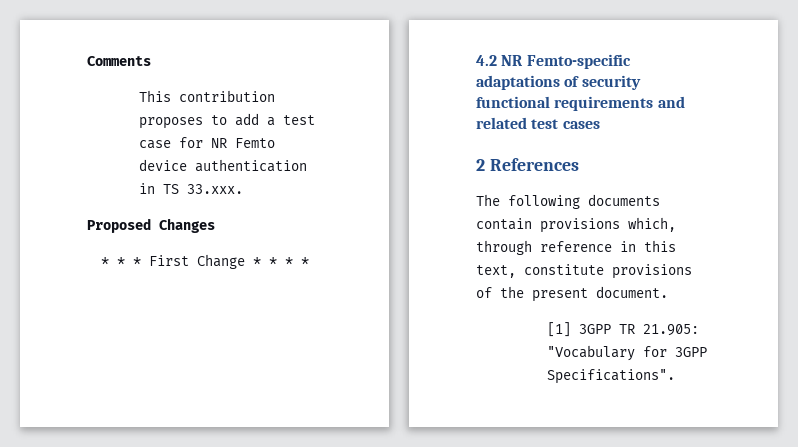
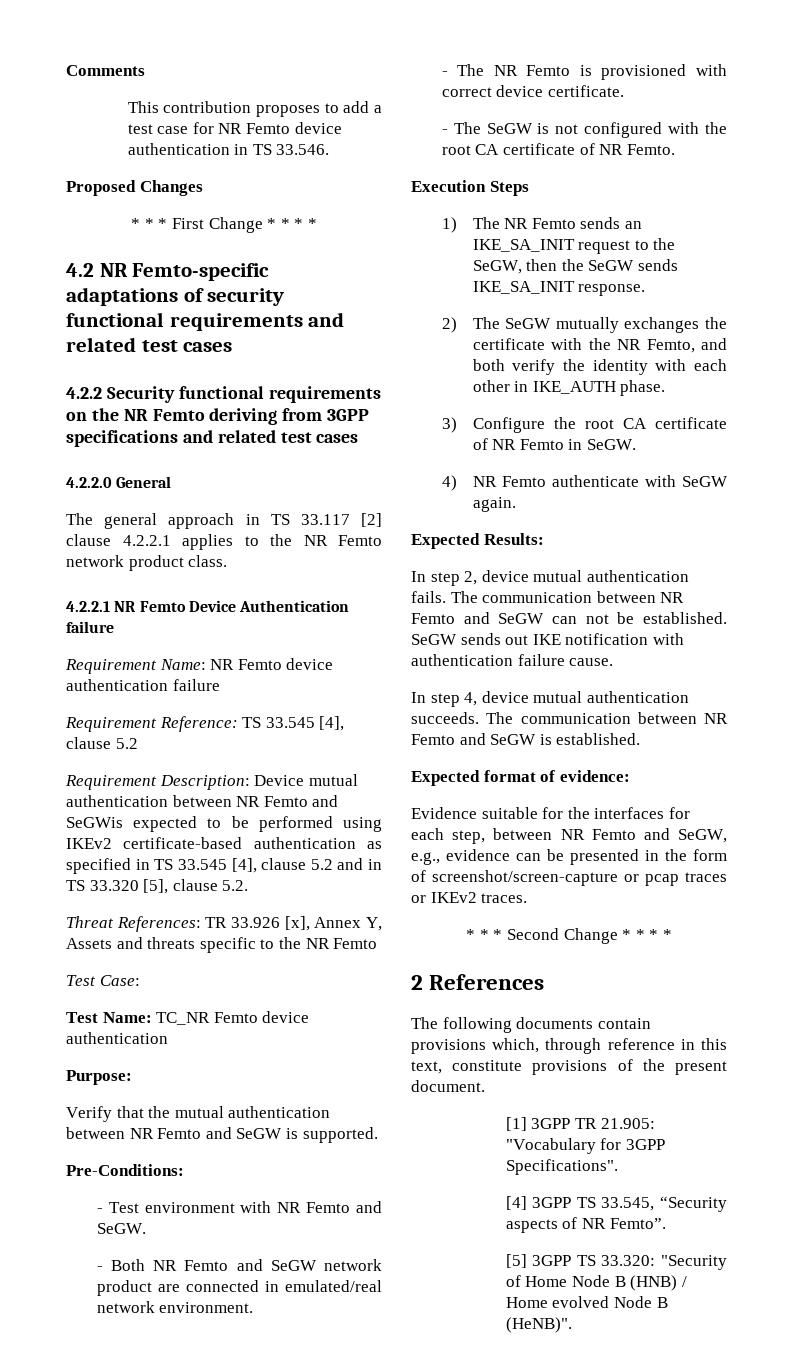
- This contribution proposes to add a test case for NR Femto device authentication in TS 33.xxx.
+ This contribution proposes to add a test case for NR Femto device authentication in TS 33.546.
+ 4.2.2 Security functional requirements on the NR Femto deriving from 3GPP specifications and related test cases
+ 4.2.2.0 General
+ The general approach in TS 33.117 [2] clause 4.2.2.1 applies to the NR Femto network product class.
+ 4.2.2.1 NR Femto Device Authentication failure
+ Requirement Name: NR Femto device authentication failure
+ Requirement Reference: TS 33.545 [4], clause 5.2
+ Requirement Description: Device mutual authentication between NR Femto and SeGWis expected to be performed using IKEv2 certificate-based authentication as specified in TS 33.545 [4], clause 5.2 and in TS 33.320 [5], clause 5.2.
+ Threat References: TR 33.926 [x], Annex Y, Assets and threats specific to the NR Femto
+ Test Case:
+ Test Name: TC_NR Femto device authentication
+ Purpose:
+ Verify that the mutual authentication between NR Femto and SeGW is supported.
+ Pre-Conditions:
+ - Test environment with NR Femto and SeGW.
+ - Both NR Femto and SeGW network product are connected in emulated/real network environment.
+ - The NR Femto is provisioned with correct device certificate.
+ - The SeGW is not configured with the root CA certificate of NR Femto.
+ Execution Steps
+ 1) The NR Femto sends an IKE_SA_INIT request to the SeGW, then the SeGW sends IKE_SA_INIT response.
+ 2) The SeGW mutually exchanges the certificate with the NR Femto, and both verify the identity with each other in IKE_AUTH phase.
+ 3) Configure the root CA certificate of NR Femto in SeGW.
+ 4) NR Femto authenticate with SeGW again.
+ Expected Results:
+ In step 2, device mutual authentication fails. The communication between NR Femto and SeGW can not be established. SeGW sends out IKE notification with authentication failure cause.
+ In step 4, device mutual authentication succeeds. The communication between NR Femto and SeGW is established.
+ Expected format of evidence:
+ Evidence suitable for the interfaces for each step, between NR Femto and SeGW, e.g., evidence can be presented in the form of screenshot/screen-capture or pcap traces or IKEv2 traces.
+ * * * Second Change * * * *
+ [4] 3GPP TS 33.545, “Security aspects of NR Femto”.
+ [5] 3GPP TS 33.320: "Security of Home Node B (HNB) / Home evolved Node B (HeNB)".

